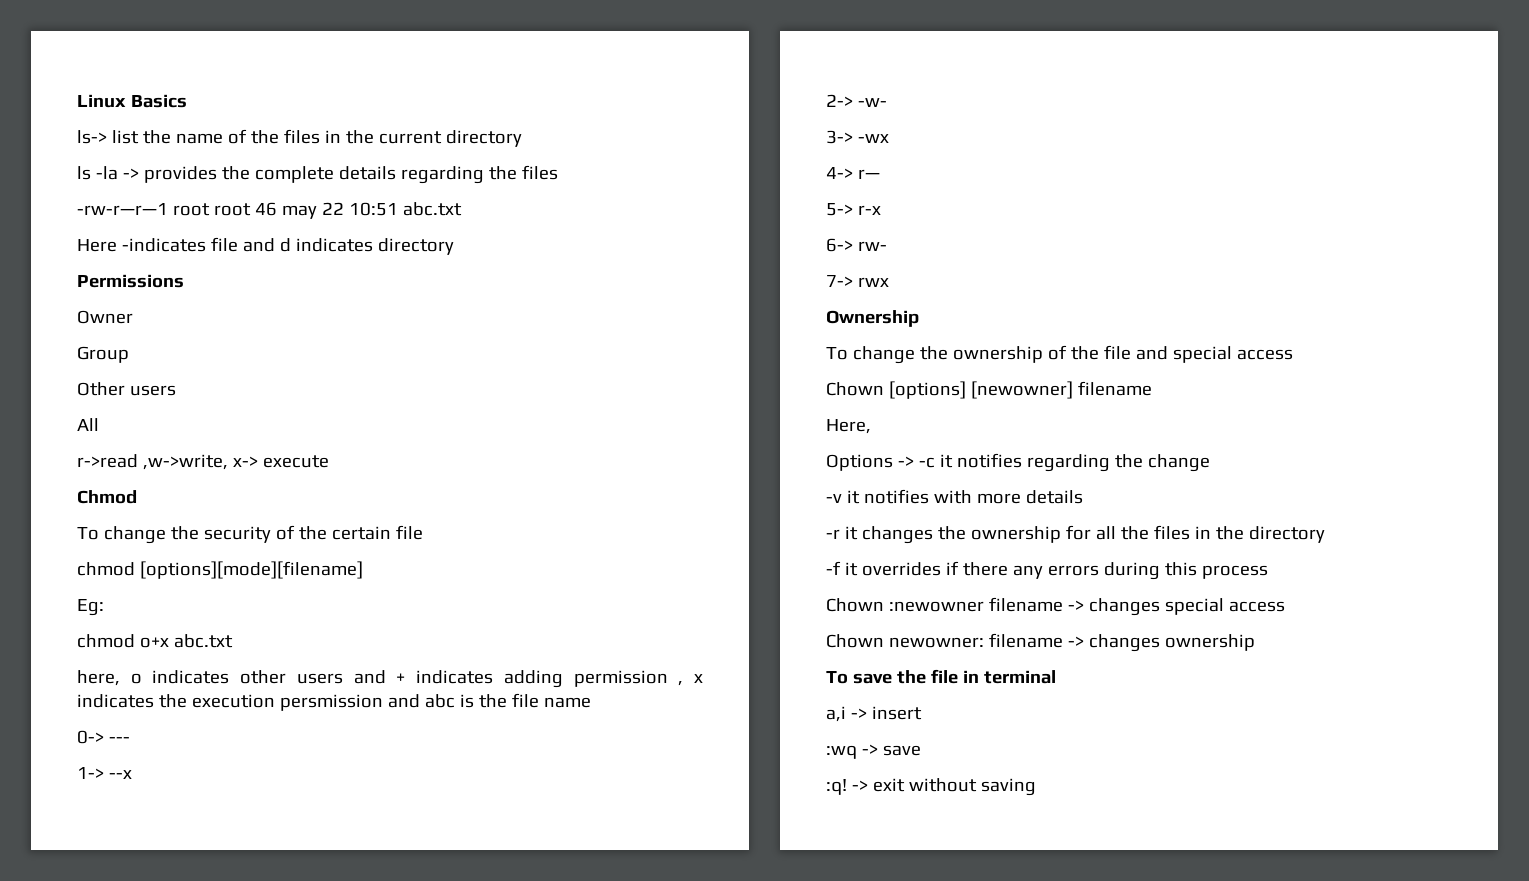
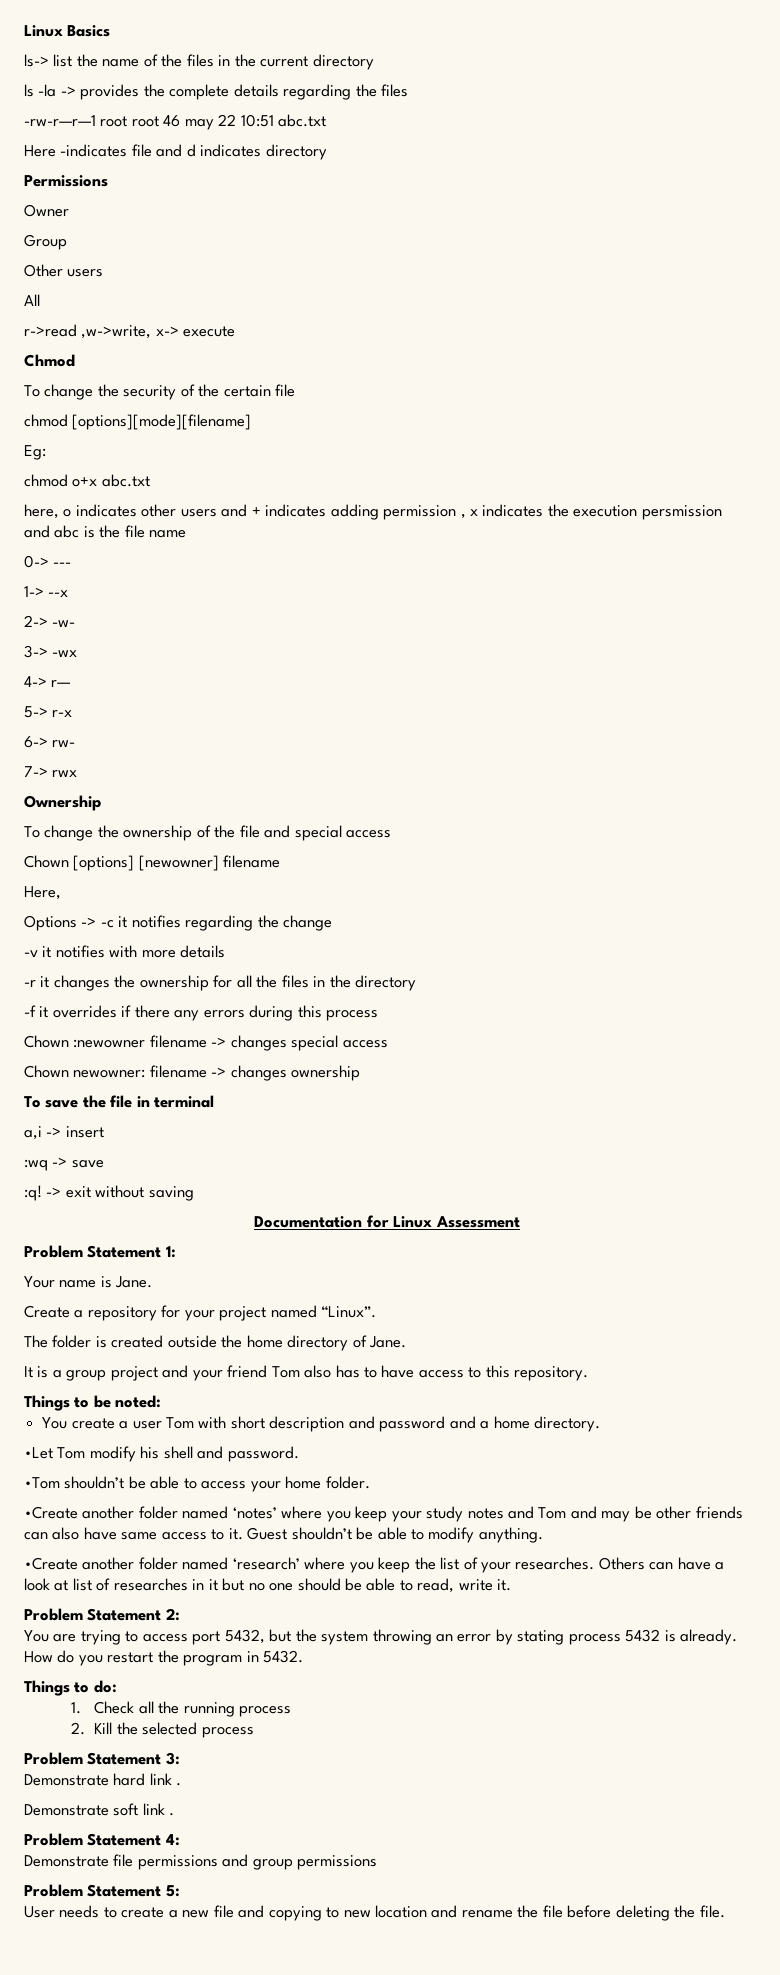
+ Documentation for Linux Assessment
+ Problem Statement 1:
+ Your name is Jane.
+ Create a repository for your project named “Linux”.
+ The folder is created outside the home directory of Jane.
+ It is a group project and your friend Tom also has to have access to this repository.
+ Things to be noted:
+ You create a user Tom with short description and password and a home directory.
+ •Let Tom modify his shell and password.
+ •Tom shouldn’t be able to access your home folder.
+ •Create another folder named ‘notes’ where you keep your study notes and Tom and may be other friends can also have same access to it. Guest shouldn’t be able to modify anything.
+ •Create another folder named ‘research’ where you keep the list of your researches. Others can have a look at list of researches in it but no one should be able to read, write it.
+ Problem Statement 2:
+ You are trying to access port 5432, but the system throwing an error by stating process 5432 is already. How do you restart the program in 5432.
+ Things to do:
+ 1. Check all the running process
+ 2. Kill the selected process
+ Problem Statement 3:
+ Demonstrate hard link .
+ Demonstrate soft link .
+ Problem Statement 4:
+ Demonstrate file permissions and group permissions
+ Problem Statement 5:
+ User needs to create a new file and copying to new location and rename the file before deleting the file.

